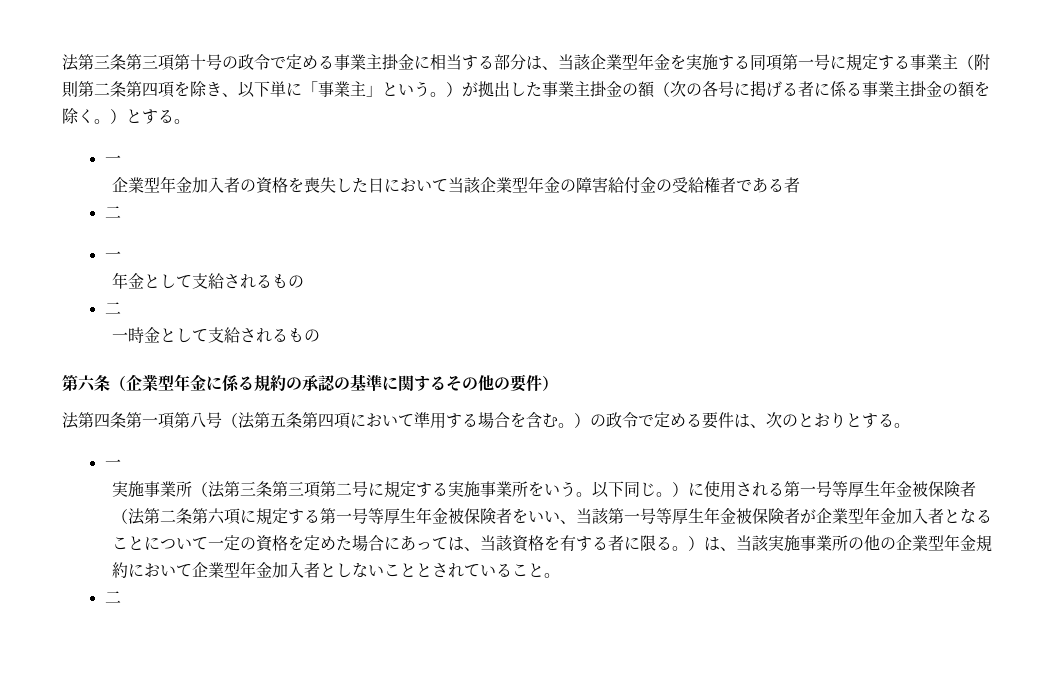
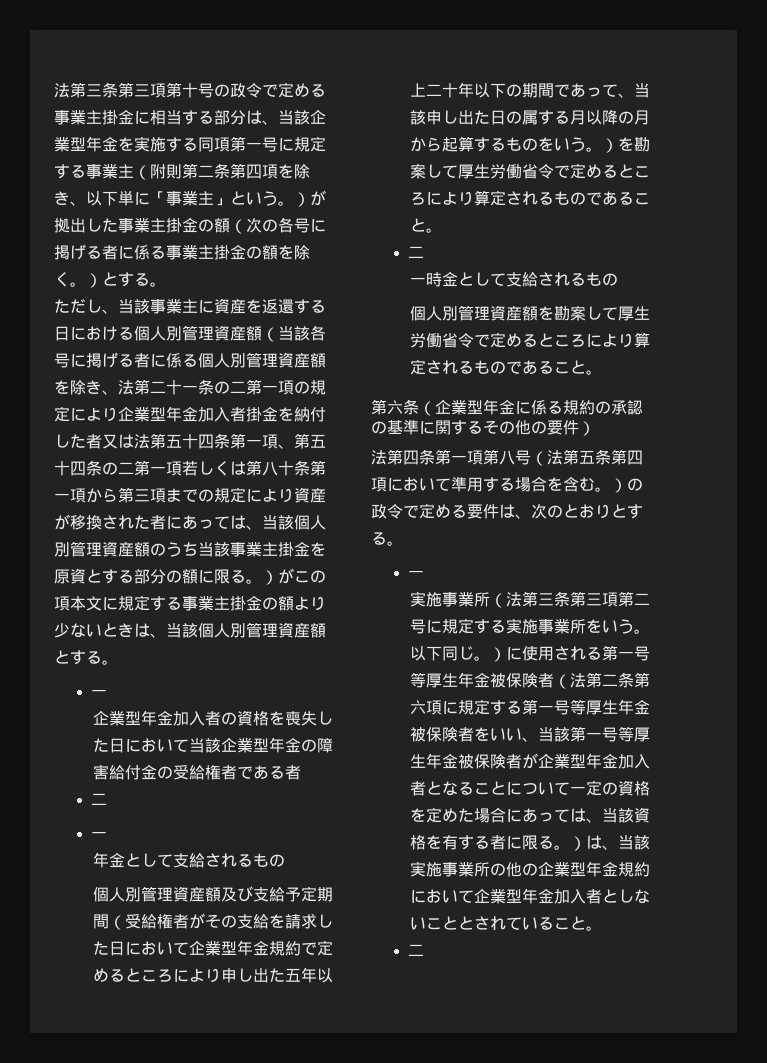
+ ただし、当該事業主に資産を返還する日における個人別管理資産額（当該各号に掲げる者に係る個人別管理資産額を除き、法第二十一条の二第一項の規定により企業型年金加入者掛金を納付した者又は法第五十四条第一項、第五十四条の二第一項若しくは第八十条第一項から第三項までの規定により資産が移換された者にあっては、当該個人別管理資産額のうち当該事業主掛金を原資とする部分の額に限る。）がこの項本文に規定する事業主掛金の額より少ないときは、当該個人別管理資産額とする。
+ 個人別管理資産額及び支給予定期間（受給権者がその支給を請求した日において企業型年金規約で定めるところにより申し出た五年以上二十年以下の期間であって、当該申し出た日の属する月以降の月から起算するものをいう。）を勘案して厚生労働省令で定めるところにより算定されるものであること。
+ 個人別管理資産額を勘案して厚生労働省令で定めるところにより算定されるものであること。

